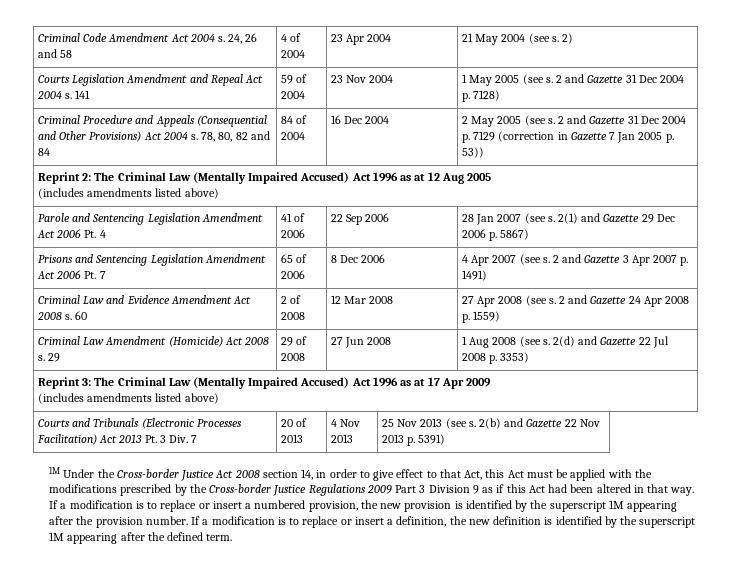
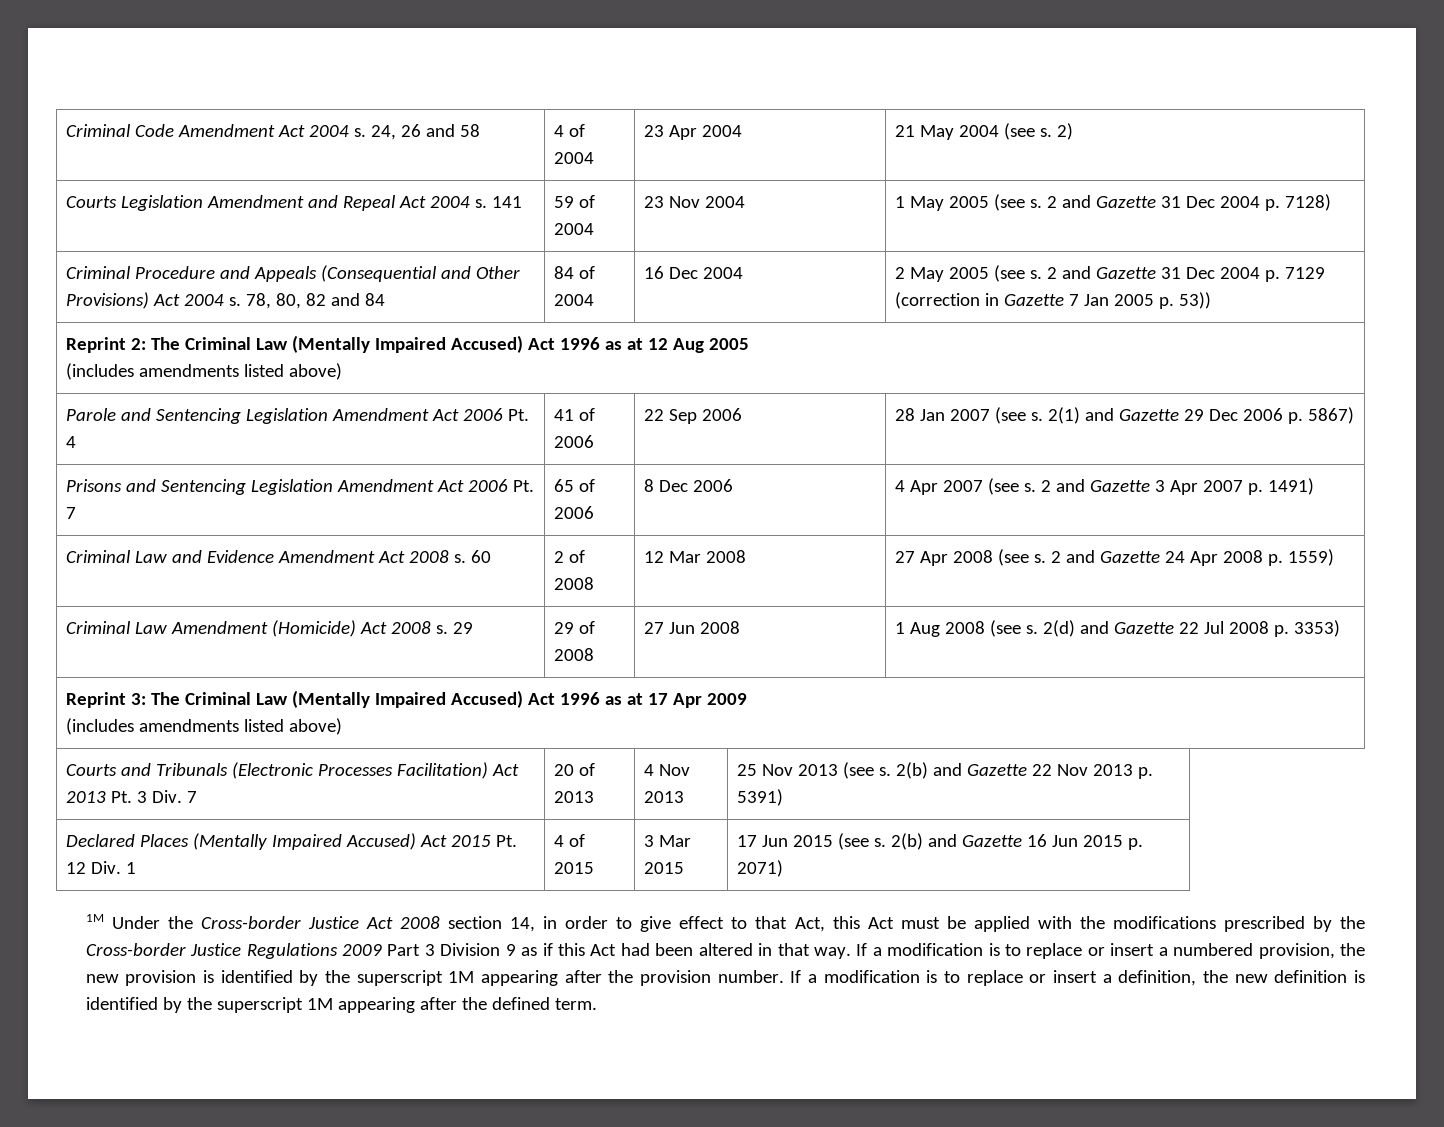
+ Declared Places (Mentally Impaired Accused) Act 2015 Pt. 12 Div. 1 | 4 of 2015 | 3 Mar 2015 | 17 Jun 2015 (see s. 2(b) and Gazette 16 Jun 2015 p. 2071)

